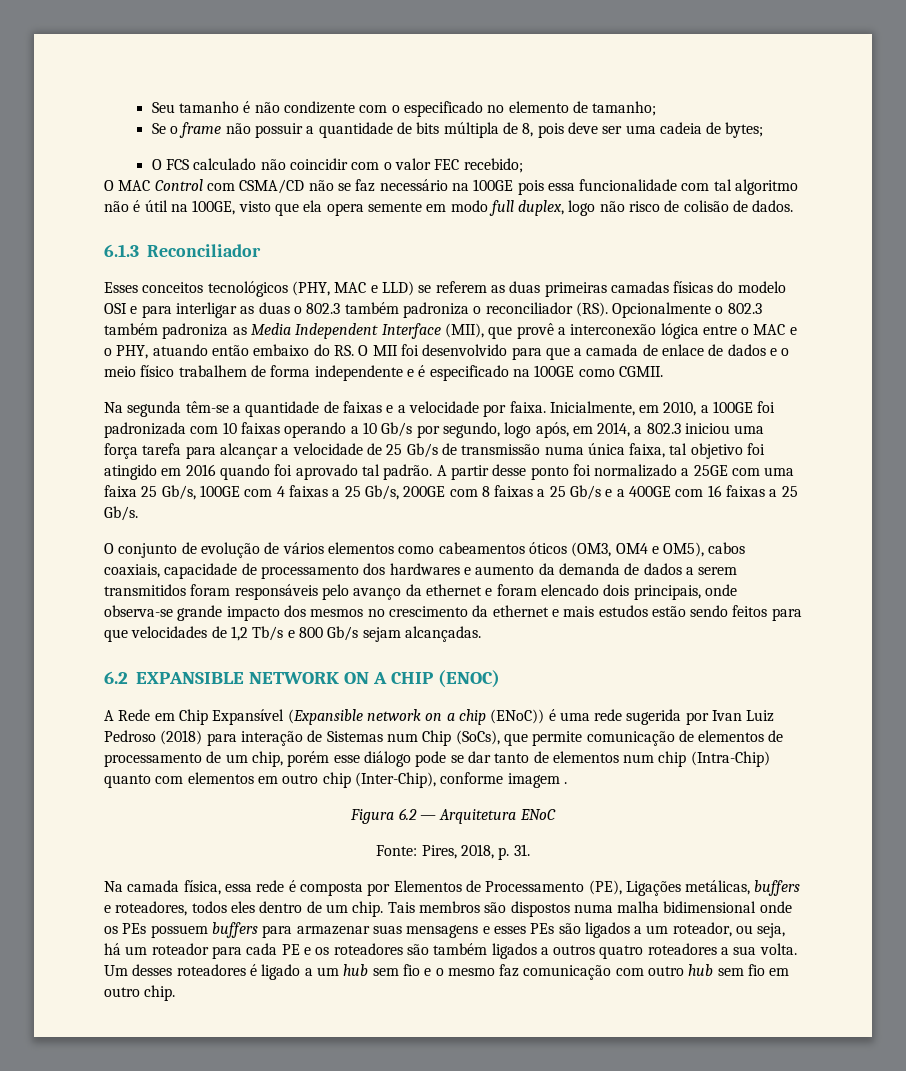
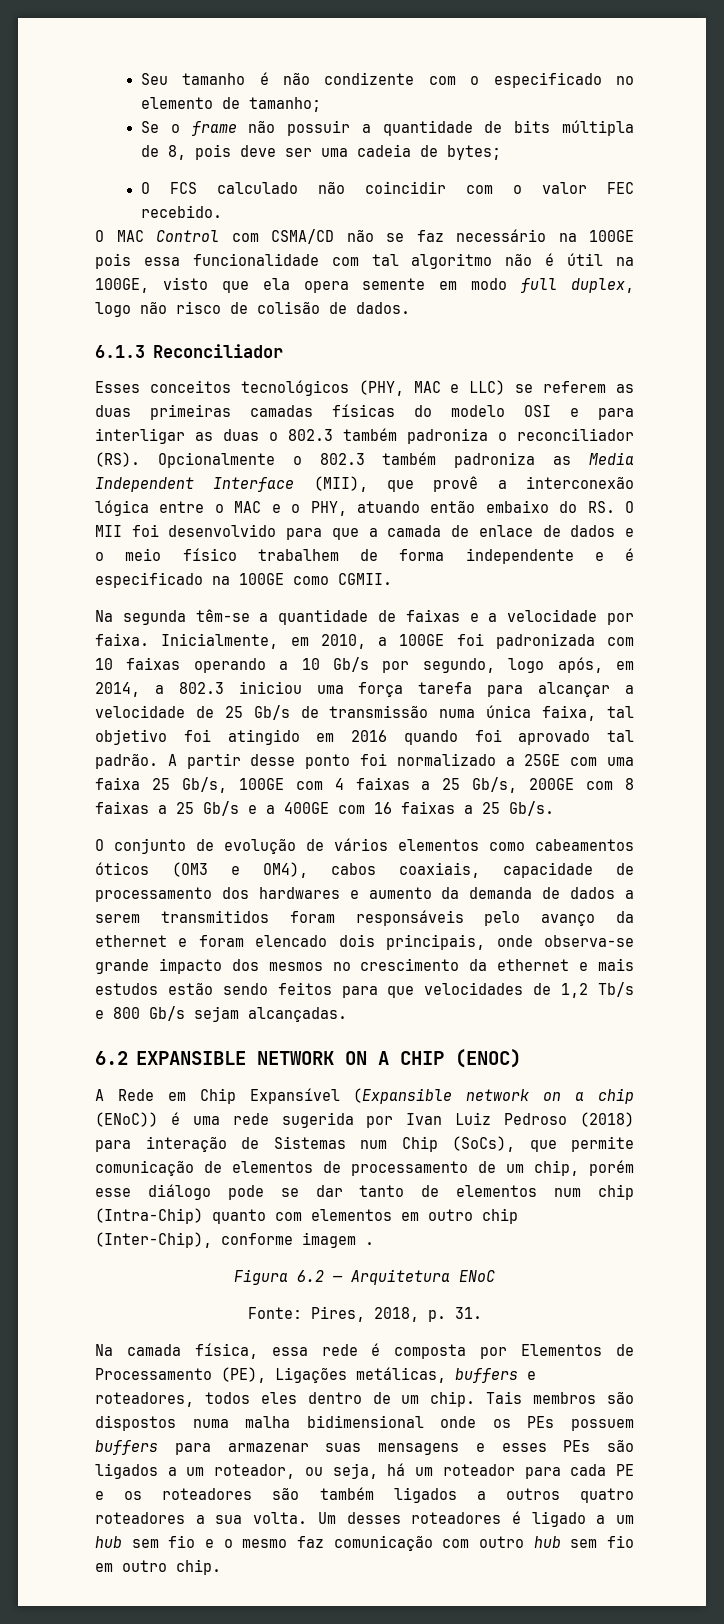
- O FCS calculado não coincidir com o valor FEC recebido;
+ O FCS calculado não coincidir com o valor FEC recebido.
- Esses conceitos tecnológicos (PHY, MAC e LLD) se referem as duas primeiras camadas físicas do modelo OSI e para interligar as duas o 802.3 também padroniza o reconciliador (RS). Opcionalmente o 802.3 também padroniza as Media Independent Interface (MII), que provê a interconexão lógica entre o MAC e o PHY, atuando então embaixo do RS. O MII foi desenvolvido para que a camada de enlace de dados e o meio físico trabalhem de forma independente e é especificado na 100GE como CGMII.
+ Esses conceitos tecnológicos (PHY, MAC e LLC) se referem as duas primeiras camadas físicas do modelo OSI e para interligar as duas o 802.3 também padroniza o reconciliador (RS). Opcionalmente o 802.3 também padroniza as Media Independent Interface (MII), que provê a interconexão lógica entre o MAC e o PHY, atuando então embaixo do RS. O MII foi desenvolvido para que a camada de enlace de dados e o meio físico trabalhem de forma independente e é especificado na 100GE como CGMII.
- O conjunto de evolução de vários elementos como cabeamentos óticos (OM3, OM4 e OM5), cabos coaxiais, capacidade de processamento dos hardwares e aumento da demanda de dados a serem transmitidos foram responsáveis pelo avanço da ethernet e foram elencado dois principais, onde observa-se grande impacto dos mesmos no crescimento da ethernet e mais estudos estão sendo feitos para que velocidades de 1,2 Tb/s e 800 Gb/s sejam alcançadas.
+ O conjunto de evolução de vários elementos como cabeamentos óticos (OM3 e OM4), cabos coaxiais, capacidade de processamento dos hardwares e aumento da demanda de dados a serem transmitidos foram responsáveis pelo avanço da ethernet e foram elencado dois principais, onde observa-se grande impacto dos mesmos no crescimento da ethernet e mais estudos estão sendo feitos para que velocidades de 1,2 Tb/s e 800 Gb/s sejam alcançadas.

